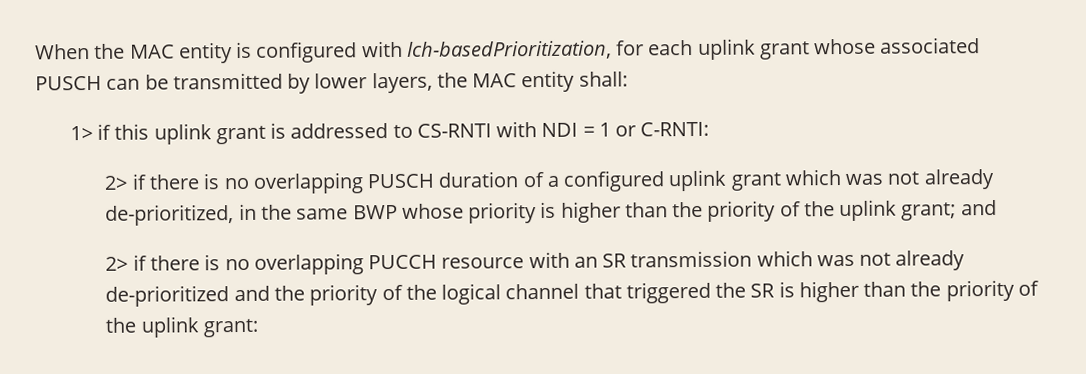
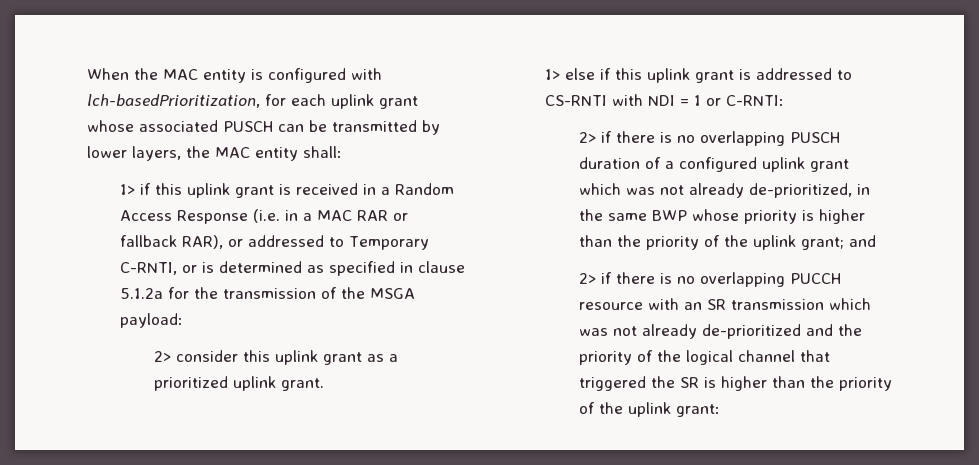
- 1> if this uplink grant is addressed to CS-RNTI with NDI = 1 or C-RNTI:
+ 1> if this uplink grant is received in a Random Access Response (i.e. in a MAC RAR or fallback RAR), or addressed to Temporary C-RNTI, or is determined as specified in clause 5.1.2a for the transmission of the MSGA payload:
+ 2> consider this uplink grant as a prioritized uplink grant.
+ 1> else if this uplink grant is addressed to CS-RNTI with NDI = 1 or C-RNTI:

